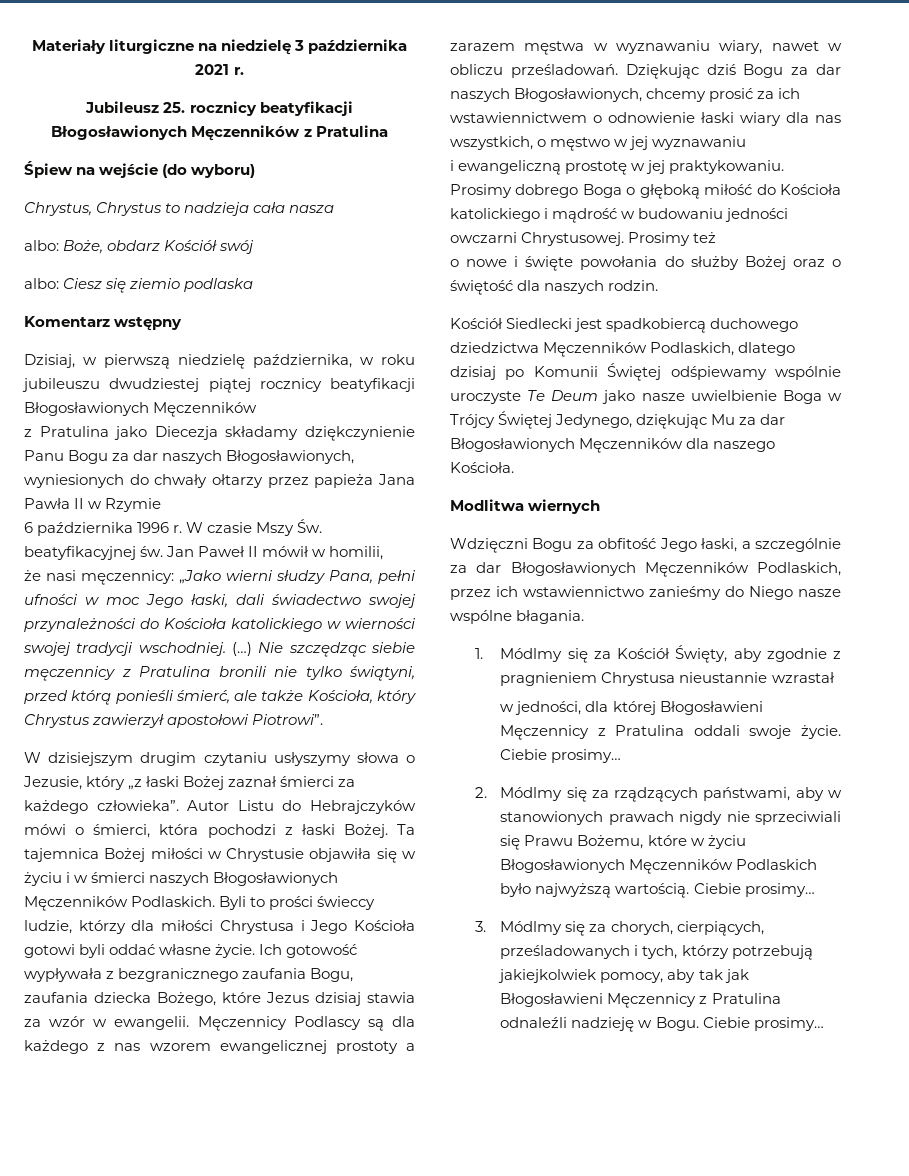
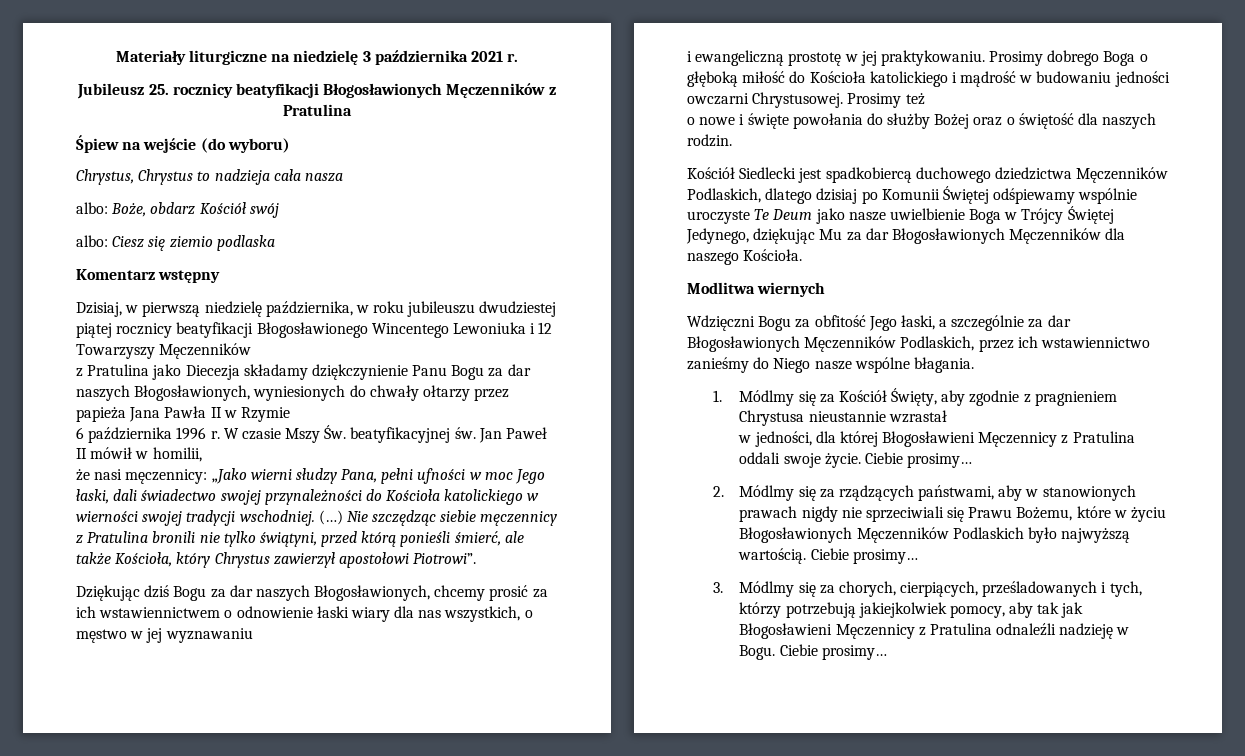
- Dzisiaj, w pierwszą niedzielę października, w roku jubileuszu dwudziestej piątej rocznicy beatyfikacji Błogosławionych Męczenników
+ Dzisiaj, w pierwszą niedzielę października, w roku jubileuszu dwudziestej piątej rocznicy beatyfikacji Błogosławionego Wincentego Lewoniuka i 12 Towarzyszy Męczenników
- W dzisiejszym drugim czytaniu usłyszymy słowa o Jezusie, który „z łaski Bożej zaznał śmierci za każdego człowieka”. Autor Listu do Hebrajczyków mówi o śmierci, która pochodzi z łaski Bożej. Ta tajemnica Bożej miłości w Chrystusie objawiła się w życiu i w śmierci naszych Błogosławionych Męczenników Podlaskich. Byli to prości świeccy ludzie, którzy dla miłości Chrystusa i Jego Kościoła gotowi byli oddać własne życie. Ich gotowość wypływała z bezgranicznego zaufania Bogu, zaufania dziecka Bożego, które Jezus dzisiaj stawia za wzór w ewangelii. Męczennicy Podlascy są dla każdego z nas wzorem ewangelicznej prostoty a zarazem męstwa w wyznawaniu wiary, nawet w obliczu prześladowań.

